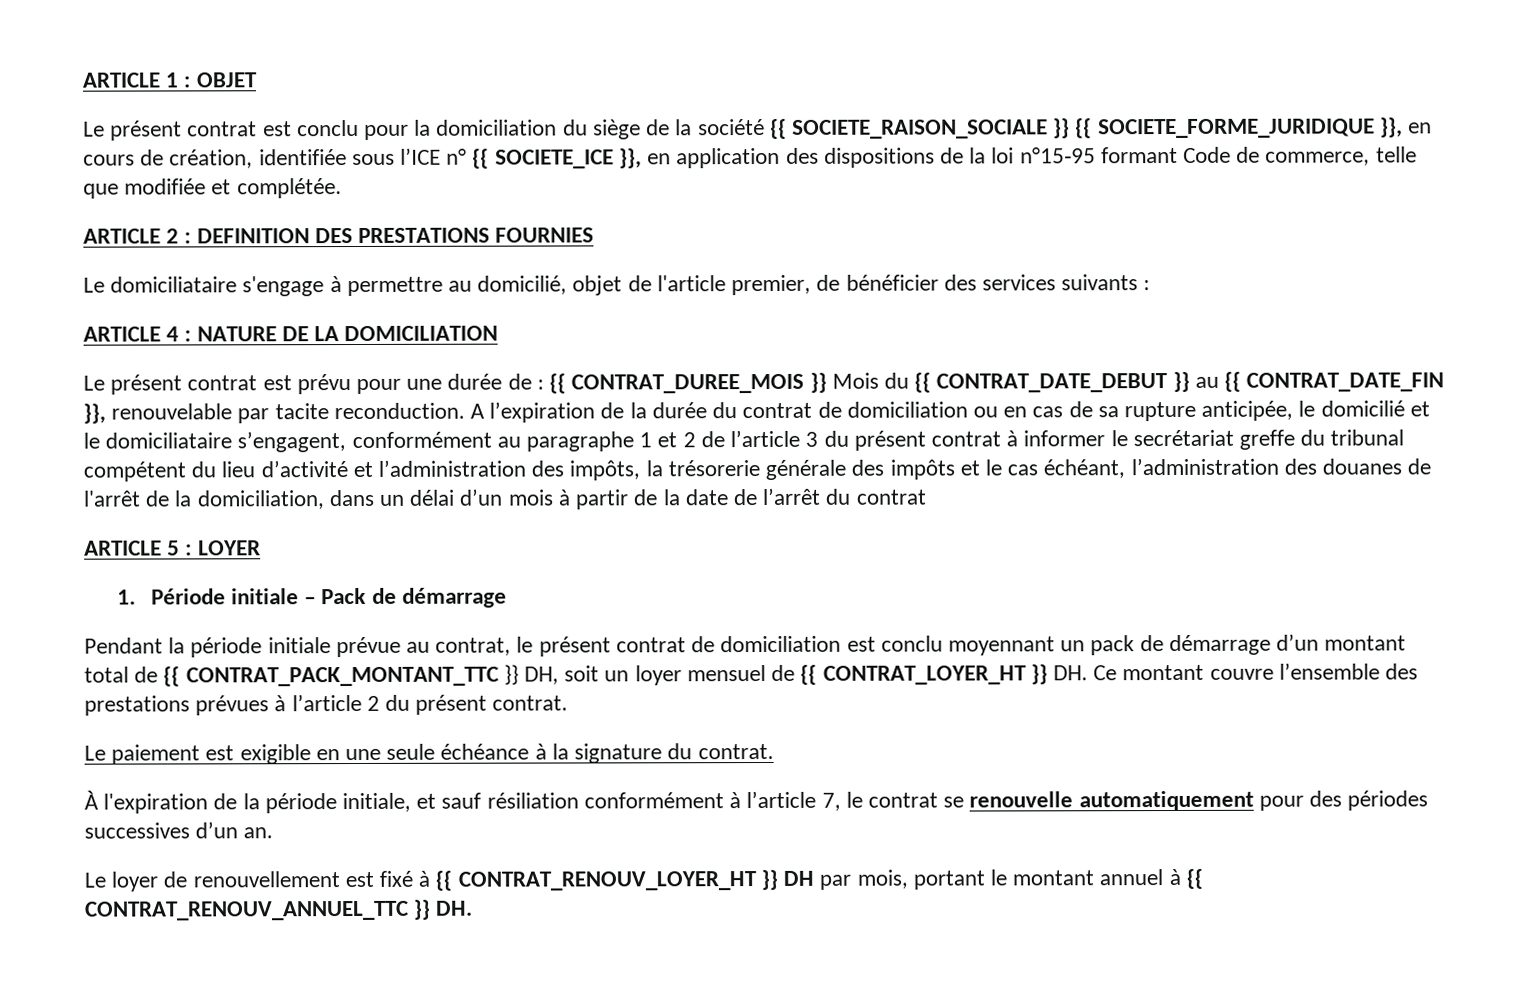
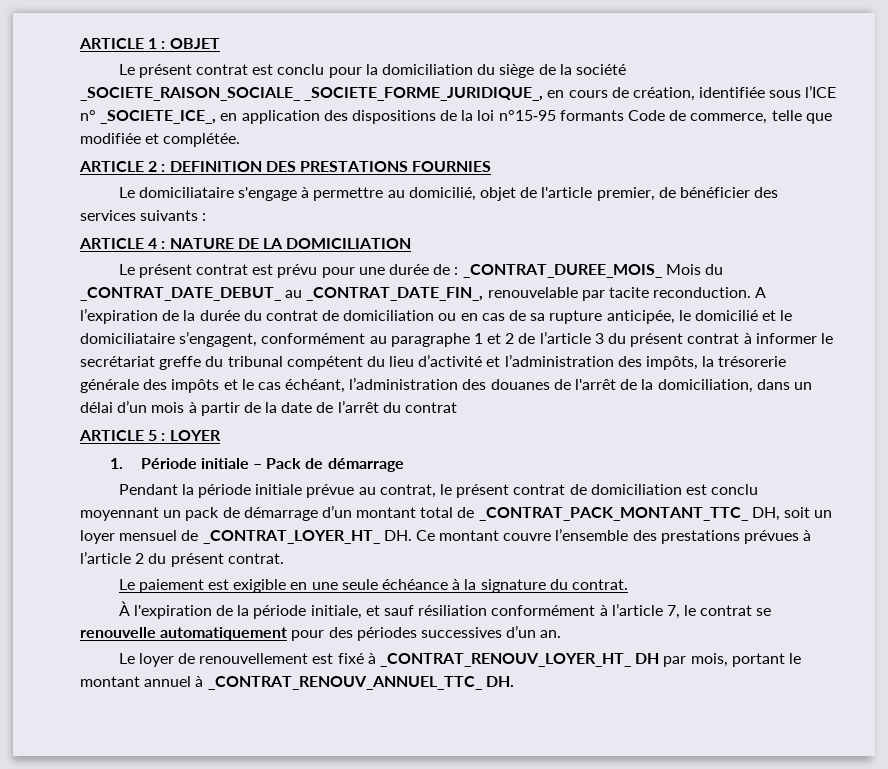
- Le présent contrat est conclu pour la domiciliation du siège de la société {{ SOCIETE_RAISON_SOCIALE }} {{ SOCIETE_FORME_JURIDIQUE }}, en cours de création, identifiée sous l’ICE n° {{ SOCIETE_ICE }}, en application des dispositions de la loi n°15‑95 formant Code de commerce, telle que modifiée et complétée.
+ Le présent contrat est conclu pour la domiciliation du siège de la société _SOCIETE_RAISON_SOCIALE_ _SOCIETE_FORME_JURIDIQUE_, en cours de création, identifiée sous l’ICE n° _SOCIETE_ICE_, en application des dispositions de la loi n°15‑95 formants Code de commerce, telle que modifiée et complétée.
- Le présent contrat est prévu pour une durée de : {{ CONTRAT_DUREE_MOIS }} Mois du {{ CONTRAT_DATE_DEBUT }} au {{ CONTRAT_DATE_FIN }}, renouvelable par tacite reconduction.
+ Le présent contrat est prévu pour une durée de : _CONTRAT_DUREE_MOIS_ Mois du _CONTRAT_DATE_DEBUT_ au _CONTRAT_DATE_FIN_, renouvelable par tacite reconduction.
- Pendant la période initiale prévue au contrat, le présent contrat de domiciliation est conclu moyennant un pack de démarrage d’un montant total de {{ CONTRAT_PACK_MONTANT_TTC }} DH, soit un loyer mensuel de {{ CONTRAT_LOYER_HT }} DH. Ce montant couvre l’ensemble des prestations prévues à l’article 2 du présent contrat.
+ Pendant la période initiale prévue au contrat, le présent contrat de domiciliation est conclu moyennant un pack de démarrage d’un montant total de _CONTRAT_PACK_MONTANT_TTC_ DH, soit un loyer mensuel de _CONTRAT_LOYER_HT_ DH. Ce montant couvre l’ensemble des prestations prévues à l’article 2 du présent contrat.
- Le loyer de renouvellement est fixé à {{ CONTRAT_RENOUV_LOYER_HT }} DH par mois, portant le montant annuel à {{ CONTRAT_RENOUV_ANNUEL_TTC }} DH.
+ Le loyer de renouvellement est fixé à _CONTRAT_RENOUV_LOYER_HT_ DH par mois, portant le montant annuel à _CONTRAT_RENOUV_ANNUEL_TTC_ DH.

